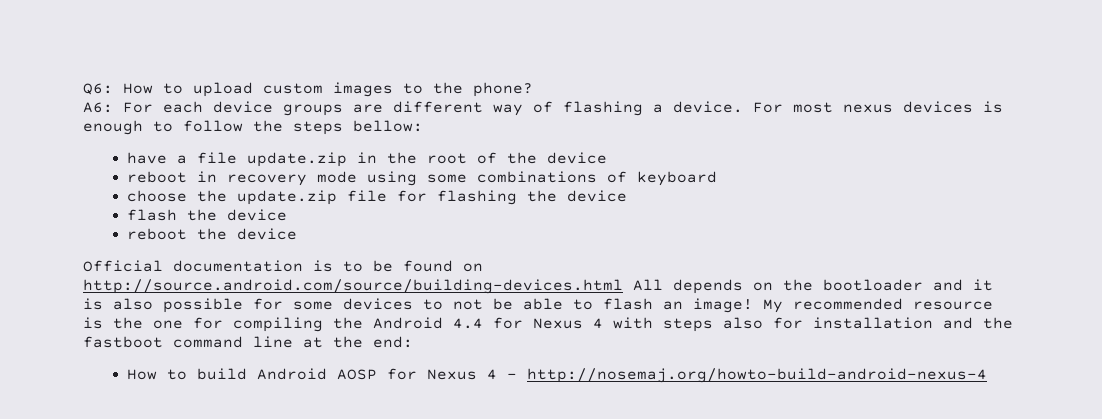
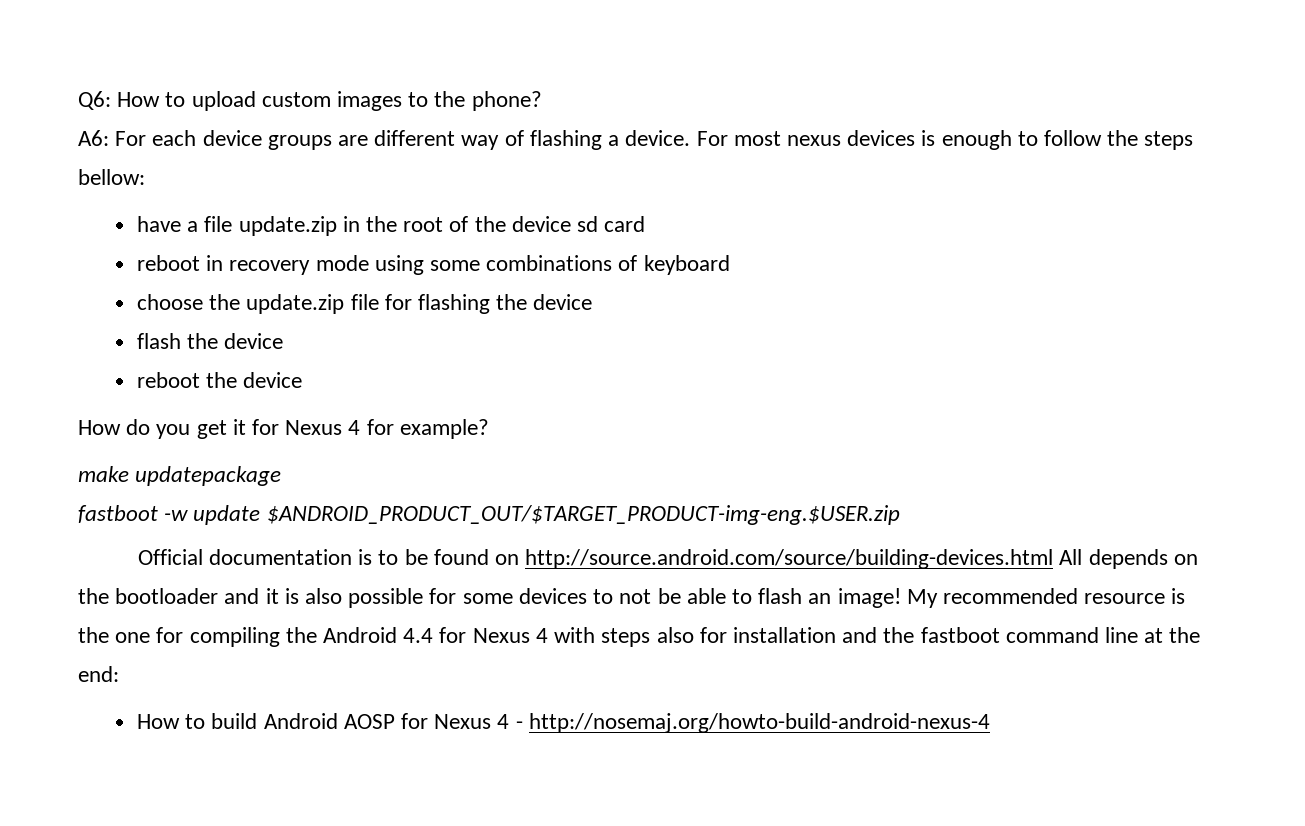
- have a file update.zip in the root of the device
+ have a file update.zip in the root of the device sd card
+ How do you get it for Nexus 4 for example?
+ make updatepackage
+ fastboot -w update $ANDROID_PRODUCT_OUT/$TARGET_PRODUCT-img-eng.$USER.zip

